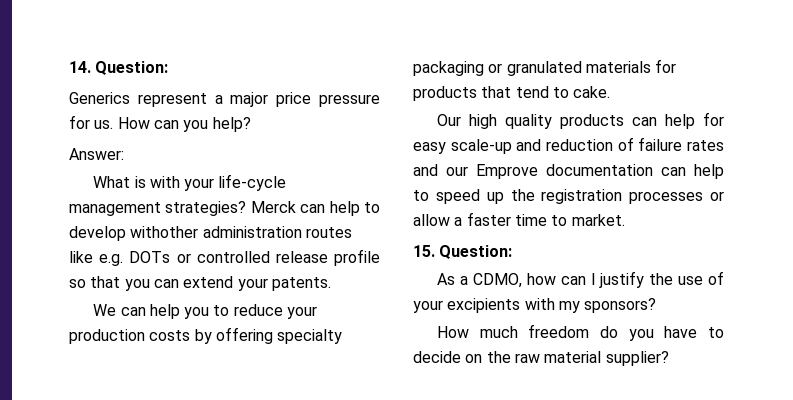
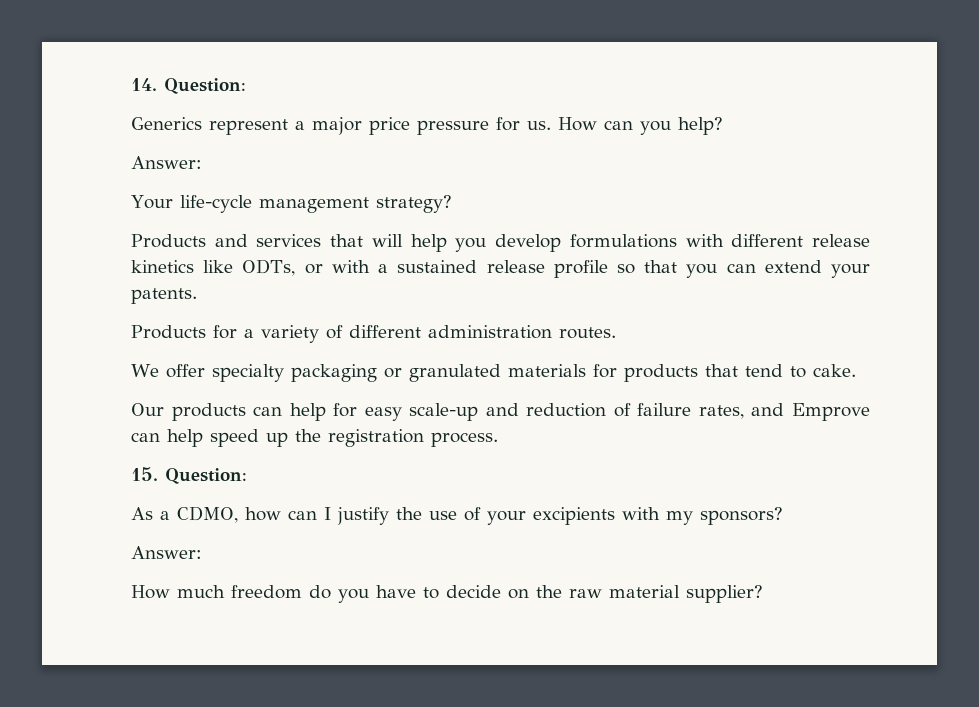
- What is with your life-cycle management strategies? Merck can help to develop withother administration routes like e.g. DOTs or controlled release profile so that you can extend your patents.
+ Your life-cycle management strategy?
+ Products and services that will help you develop formulations with different release kinetics like ODTs, or with a sustained release profile so that you can extend your patents.
- We can help you to reduce your production costs by offering specialty packaging or granulated materials for products that tend to cake.
+ Products for a variety of different administration routes.
+ We offer specialty packaging or granulated materials for products that tend to cake.
- Our high quality products can help for easy scale-up and reduction of failure rates and our Emprove documentation can help to speed up the registration processes or allow a faster time to market.
+ Our products can help for easy scale-up and reduction of failure rates, and Emprove can help speed up the registration process.
  As a CDMO, how can I justify the use of your excipients with my sponsors?
+ Answer:

